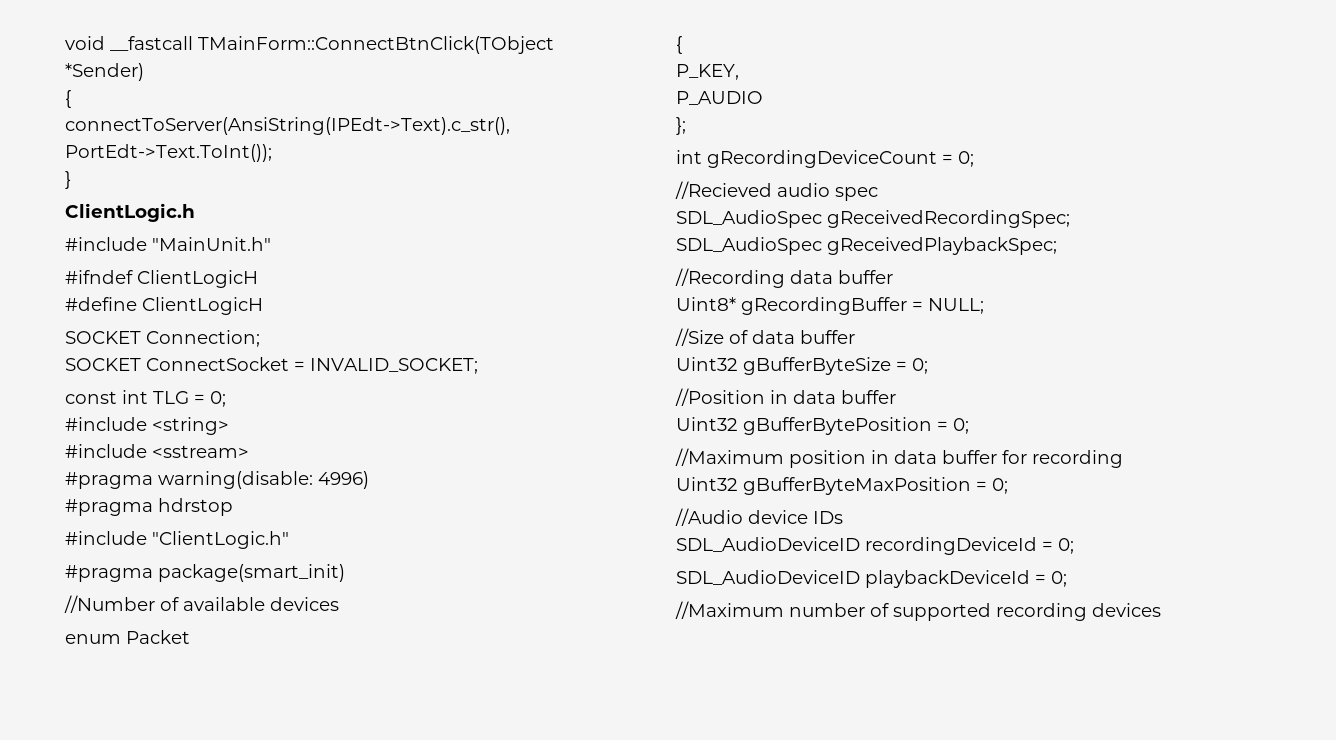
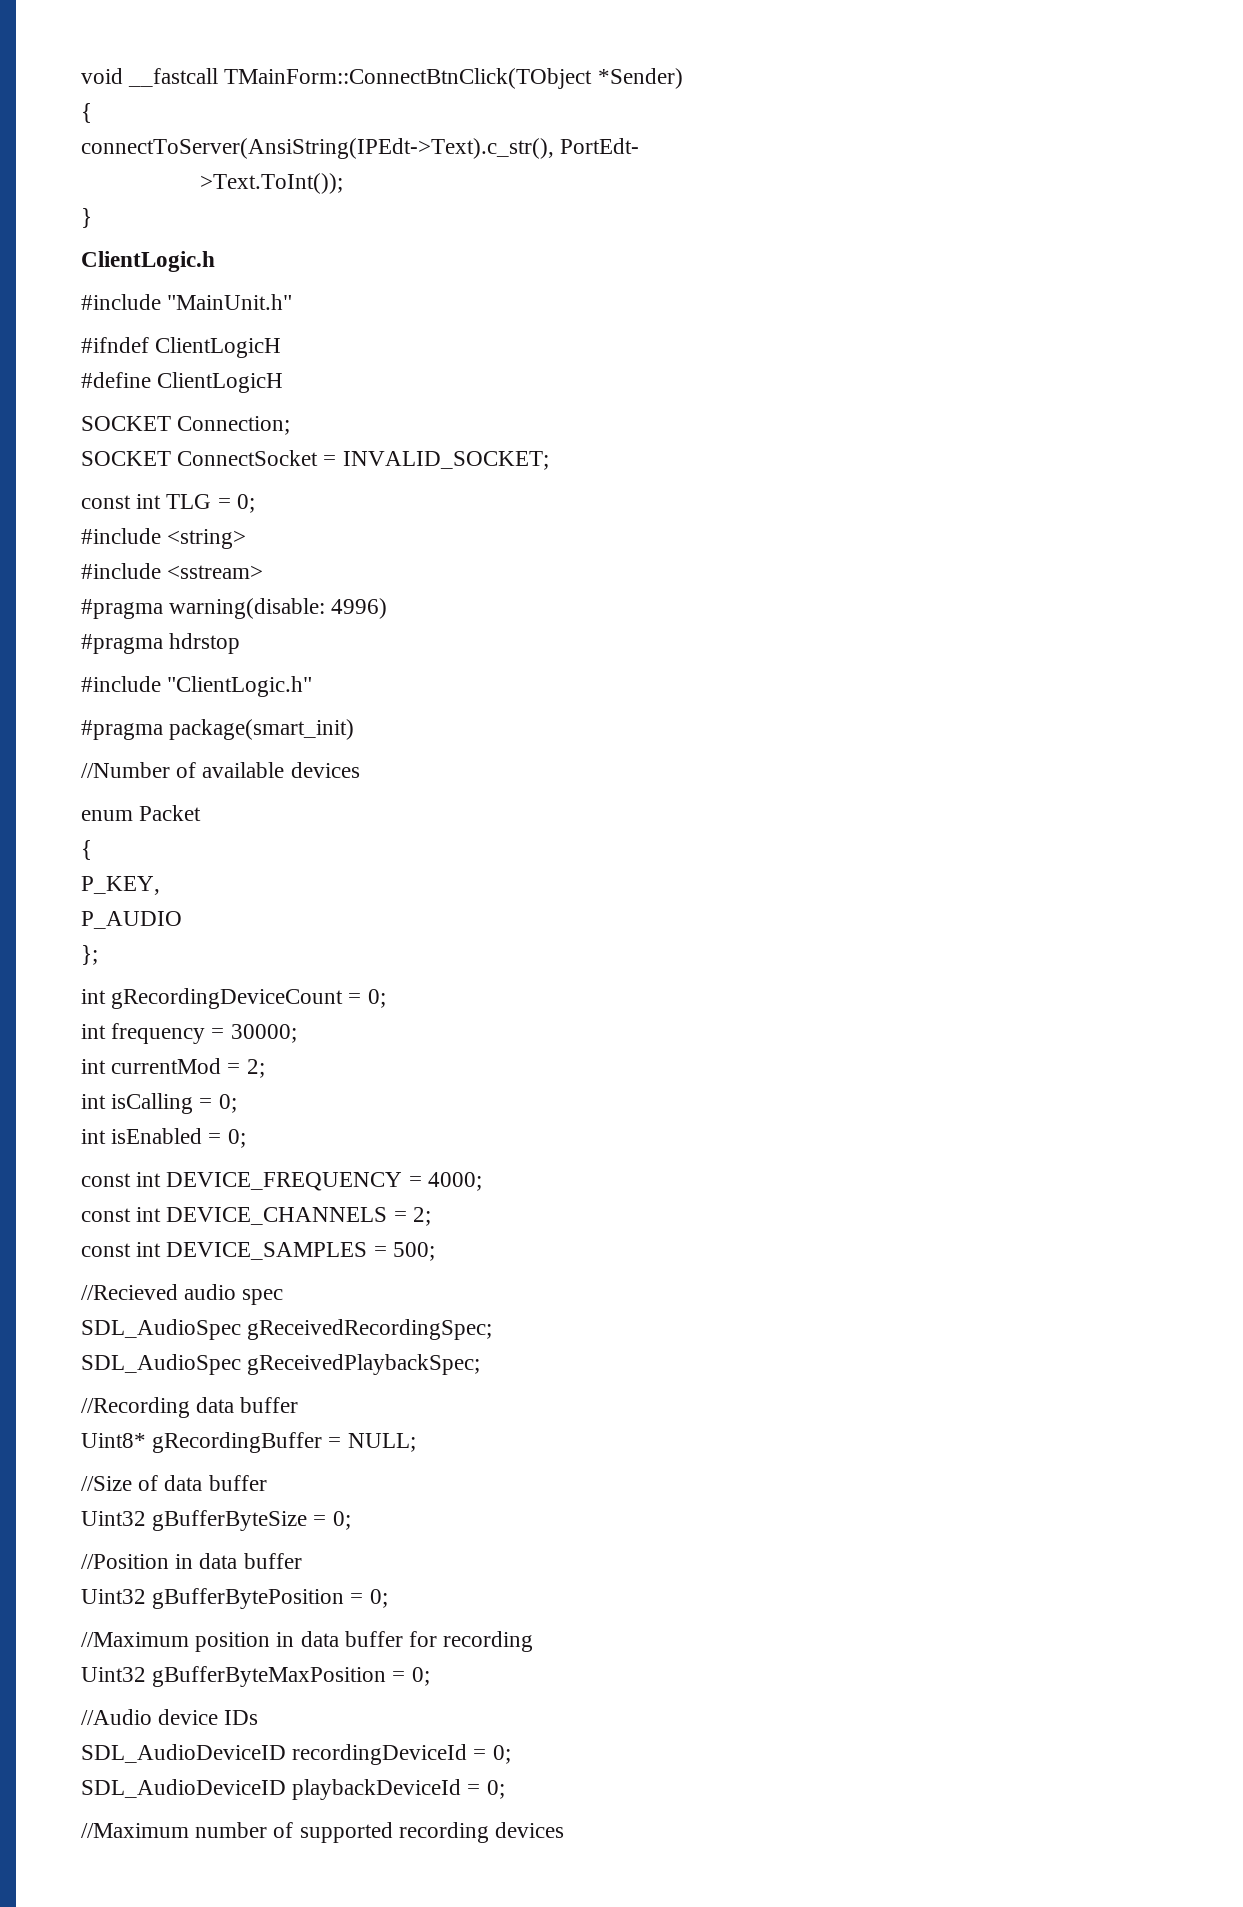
- connectToServer(AnsiString(IPEdt->Text).c_str(), PortEdt->Text.ToInt());
+ connectToServer(AnsiString(IPEdt->Text).c_str(), PortEdt-
+ >Text.ToInt());
+ int frequency = 30000;
+ int currentMod = 2;
+ int isCalling = 0;
+ int isEnabled = 0;
+ const int DEVICE_FREQUENCY = 4000;
+ const int DEVICE_CHANNELS = 2;
+ const int DEVICE_SAMPLES = 500;

